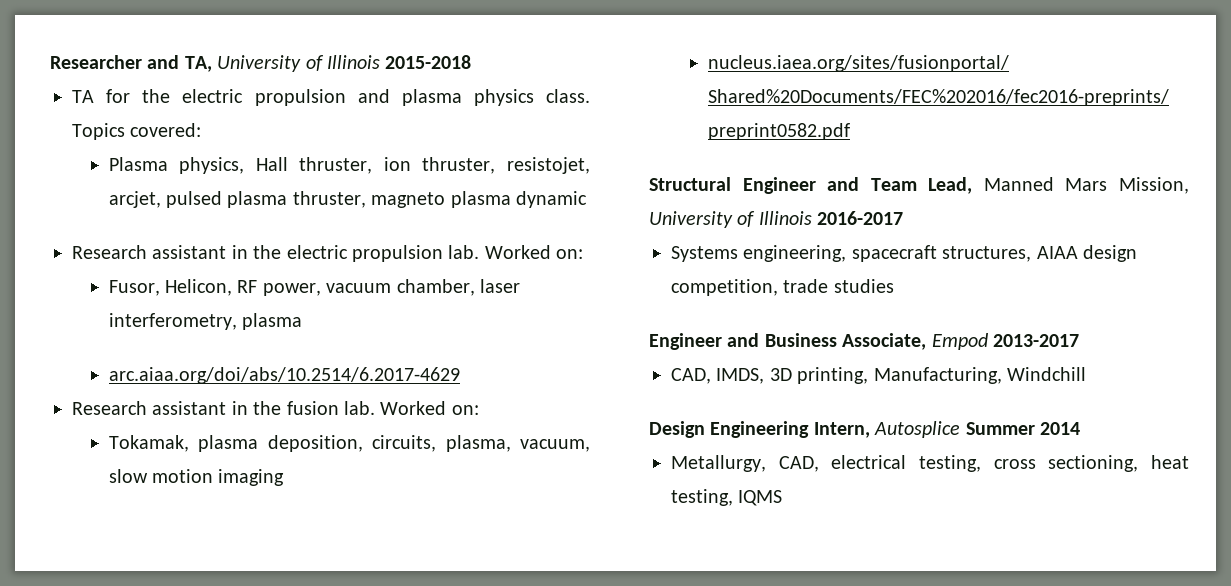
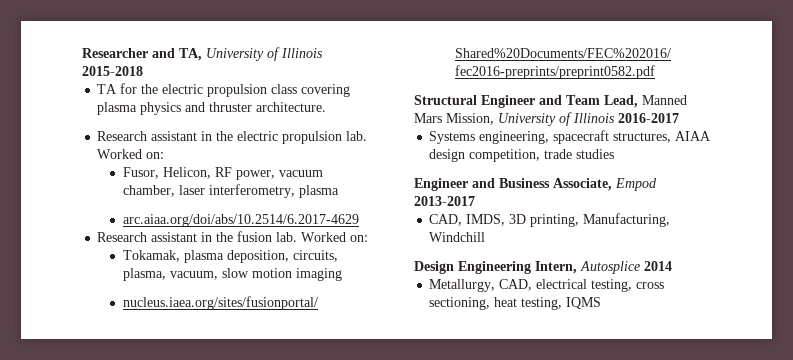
- TA for the electric propulsion and plasma physics class. Topics covered:
- Plasma physics, Hall thruster, ion thruster, resistojet, arcjet, pulsed plasma thruster, magneto plasma dynamic
+ TA for the electric propulsion class covering plasma physics and thruster architecture.
- Design Engineering Intern, Autosplice Summer 2014
+ Design Engineering Intern, Autosplice 2014

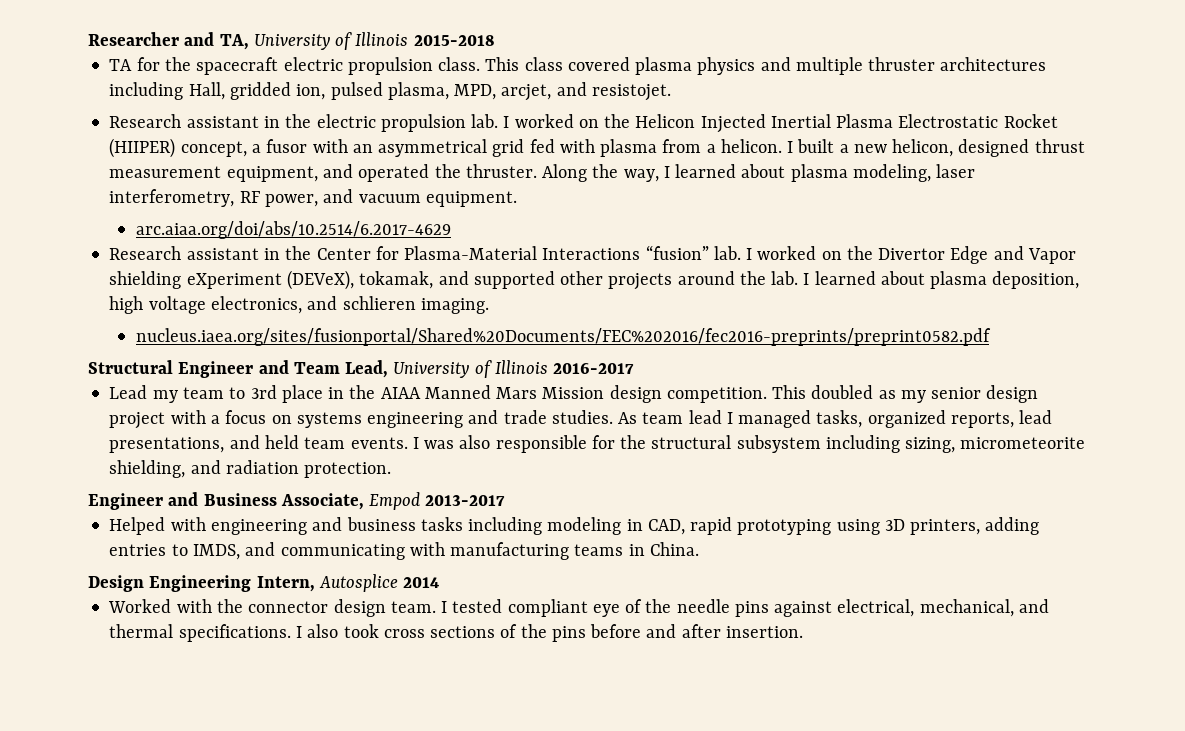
- TA for the electric propulsion class covering plasma physics and thruster architecture.
+ TA for the spacecraft electric propulsion class. This class covered plasma physics and multiple thruster architectures including Hall, gridded ion, pulsed plasma, MPD, arcjet, and resistojet.
- Research assistant in the electric propulsion lab. Worked on:
- Fusor, Helicon, RF power, vacuum chamber, laser interferometry, plasma
+ Research assistant in the electric propulsion lab. I worked on the Helicon Injected Inertial Plasma Electrostatic Rocket (HIIPER) concept, a fusor with an asymmetrical grid fed with plasma from a helicon. I built a new helicon, designed thrust measurement equipment, and operated the thruster. Along the way, I learned about plasma modeling, laser interferometry, RF power, and vacuum equipment.
- Research assistant in the fusion lab. Worked on:
- Tokamak, plasma deposition, circuits, plasma, vacuum, slow motion imaging
+ Research assistant in the Center for Plasma-Material Interactions “fusion” lab. I worked on the Divertor Edge and Vapor shielding eXperiment (DEVeX), tokamak, and supported other projects around the lab. I learned about plasma deposition, high voltage electronics, and schlieren imaging.
- Structural Engineer and Team Lead, Manned Mars Mission, University of Illinois 2016-2017
+ Structural Engineer and Team Lead, University of Illinois 2016-2017
- Systems engineering, spacecraft structures, AIAA design competition, trade studies
+ Lead my team to 3rd place in the AIAA Manned Mars Mission design competition. This doubled as my senior design project with a focus on systems engineering and trade studies. As team lead I managed tasks, organized reports, lead presentations, and held team events. I was also responsible for the structural subsystem including sizing, micrometeorite shielding, and radiation protection.
- CAD, IMDS, 3D printing, Manufacturing, Windchill
+ Helped with engineering and business tasks including modeling in CAD, rapid prototyping using 3D printers, adding entries to IMDS, and communicating with manufacturing teams in China.
- Metallurgy, CAD, electrical testing, cross sectioning, heat testing, IQMS
+ Worked with the connector design team. I tested compliant eye of the needle pins against electrical, mechanical, and thermal specifications. I also took cross sections of the pins before and after insertion.

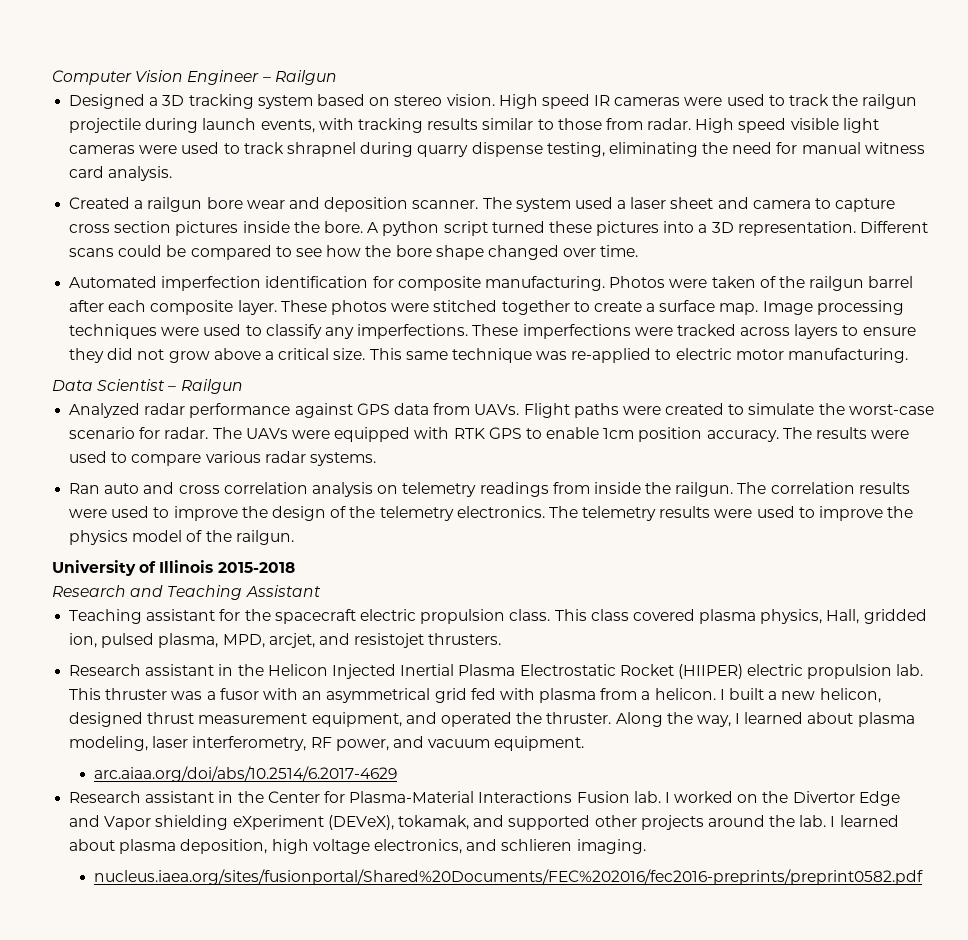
- Researcher and TA, University of Illinois 2015-2018
- TA for the spacecraft electric propulsion class.
+ Computer Vision Engineer – Railgun
+ Designed a 3D tracking system based on stereo vision. High speed IR cameras were used to track the railgun projectile during launch events, with tracking results similar to those from radar. High speed visible light cameras were used to track shrapnel during quarry dispense testing, eliminating the need for manual witness card analysis.
+ Created a railgun bore wear and deposition scanner. The system used a laser sheet and camera to capture cross section pictures inside the bore. A python script turned these pictures into a 3D representation. Different scans could be compared to see how the bore shape changed over time.
+ Automated imperfection identification for composite manufacturing. Photos were taken of the railgun barrel after each composite layer. These photos were stitched together to create a surface map. Image processing techniques were used to classify any imperfections. These imperfections were tracked across layers to ensure they did not grow above a critical size. This same technique was re-applied to electric motor manufacturing.
+ Data Scientist – Railgun
+ Analyzed radar performance against GPS data from UAVs. Flight paths were created to simulate the worst-case scenario for radar. The UAVs were equipped with RTK GPS to enable 1cm position accuracy. The results were used to compare various radar systems.
+ Ran auto and cross correlation analysis on telemetry readings from inside the railgun. The correlation results were used to improve the design of the telemetry electronics. The telemetry results were used to improve the physics model of the railgun.
+ University of Illinois 2015-2018
+ Research and Teaching Assistant
+ Teaching assistant for the spacecraft electric propulsion class.
- This class covered plasma physics and multiple thruster architectures including Hall, gridded ion, pulsed plasma, MPD, arcjet, and resistojet.
- Research assistant in the electric propulsion lab. I worked on the Helicon Injected Inertial Plasma Electrostatic Rocket (HIIPER) concept, a fusor with an asymmetrical grid fed with plasma from a helicon.
+ This class covered plasma physics, Hall, gridded ion, pulsed plasma, MPD, arcjet, and resistojet thrusters.
+ Research assistant in the Helicon Injected Inertial Plasma Electrostatic Rocket (HIIPER) electric propulsion lab. This thruster was a fusor with an asymmetrical grid fed with plasma from a helicon.
- Research assistant in the Center for Plasma-Material Interactions “fusion” lab.
+ Research assistant in the Center for Plasma-Material Interactions Fusion lab.
- Structural Engineer and Team Lead, University of Illinois 2016-2017
- Lead my team to 3rd place in the AIAA Manned Mars Mission design competition. This doubled as my senior design project with a focus on systems engineering and trade studies. As team lead I managed tasks, organized reports, lead presentations, and held team events. I was also responsible for the structural subsystem including sizing, micrometeorite shielding, and radiation protection.
- Engineer and Business Associate, Empod 2013-2017
- Helped with engineering and business tasks including modeling in CAD, rapid prototyping using 3D printers, adding entries to IMDS, and communicating with manufacturing teams in China.
- Design Engineering Intern, Autosplice 2014
- Worked with the connector design team. I tested compliant eye of the needle pins against electrical, mechanical, and thermal specifications. I also took cross sections of the pins before and after insertion.

